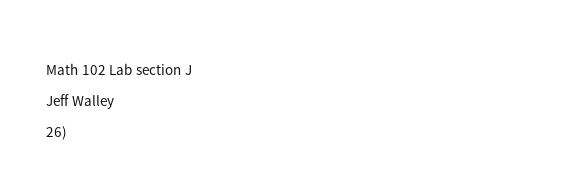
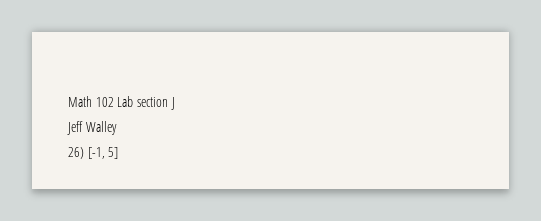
- 26)
+ 26) [-1, 5]

